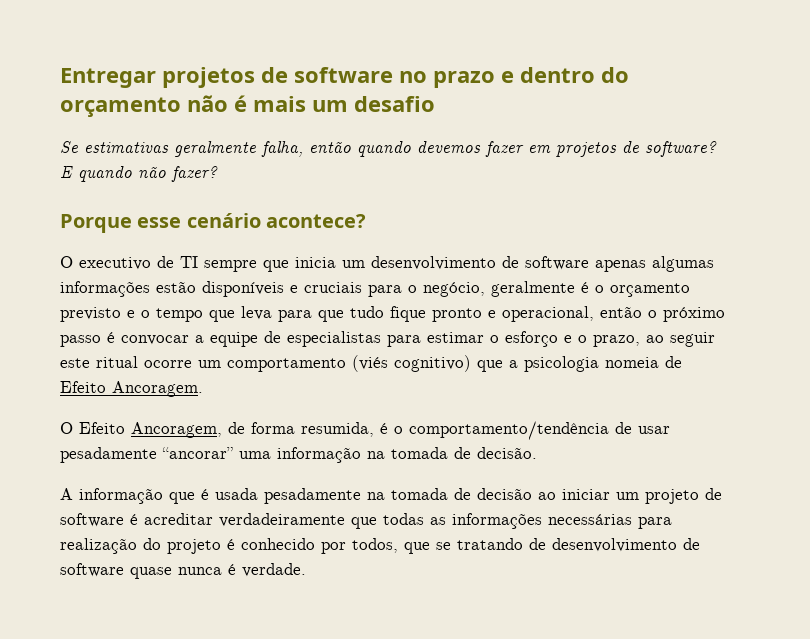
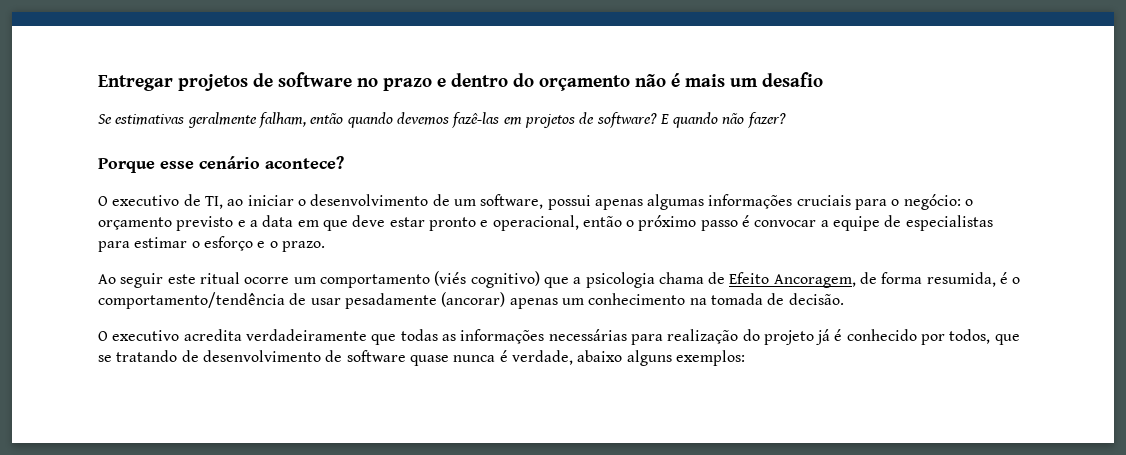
- Se estimativas geralmente falha, então quando devemos fazer em projetos de software?
+ Se estimativas geralmente falham, então quando devemos fazê-las em projetos de software?
- O executivo de TI sempre que inicia um desenvolvimento de software apenas algumas informações estão disponíveis e cruciais para o negócio, geralmente é o orçamento previsto e o tempo que leva para que tudo fique pronto e operacional, então o próximo passo é convocar a equipe de especialistas para estimar o esforço e o prazo, ao seguir este ritual ocorre um comportamento (viés cognitivo) que a psicologia nomeia de Efeito Ancoragem.
- O Efeito Ancoragem, de forma resumida, é o comportamento/tendência de usar pesadamente “ancorar” uma informação na tomada de decisão.
+ O executivo de TI, ao iniciar o desenvolvimento de um software, possui apenas algumas informações cruciais para o negócio: o orçamento previsto e a data em que deve estar pronto e operacional, então o próximo passo é convocar a equipe de especialistas para estimar o esforço e o prazo.
+ Ao seguir este ritual ocorre um comportamento (viés cognitivo) que a psicologia chama de Efeito Ancoragem, de forma resumida, é o comportamento/tendência de usar pesadamente (ancorar) apenas um conhecimento na tomada de decisão.
- A informação que é usada pesadamente na tomada de decisão ao iniciar um projeto de software é acreditar verdadeiramente que todas as informações necessárias para realização do projeto é conhecido por todos, que se tratando de desenvolvimento de software quase nunca é verdade.
+ O executivo acredita verdadeiramente que todas as informações necessárias para realização do projeto já é conhecido por todos, que se tratando de desenvolvimento de software quase nunca é verdade, abaixo alguns exemplos:

